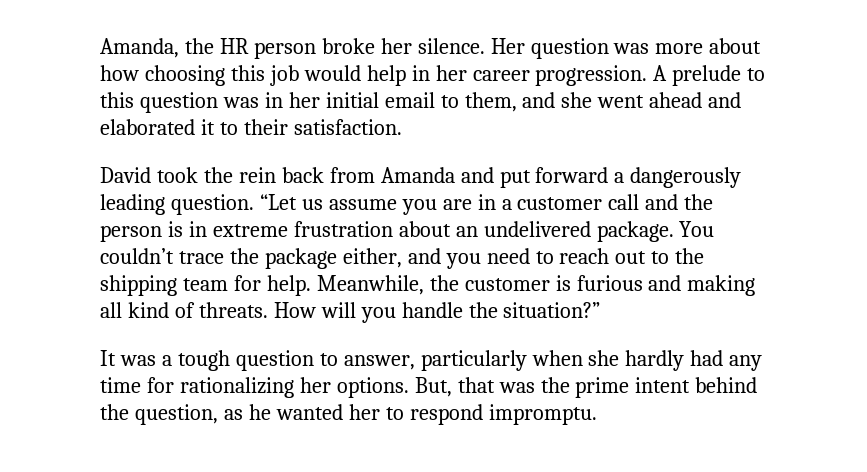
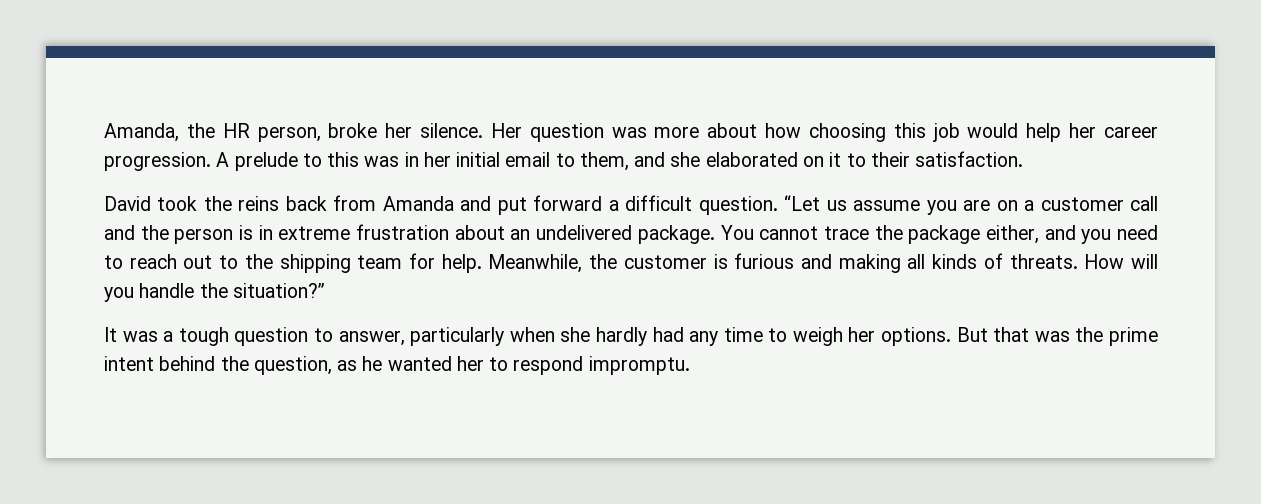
- Amanda, the HR person broke her silence.
+ Amanda, the HR person, broke her silence.
- Her question was more about how choosing this job would help in her career progression.
+ Her question was more about how choosing this job would help her career progression.
- A prelude to this question was in her initial email to them, and she went ahead and elaborated it to their satisfaction.
+ A prelude to this was in her initial email to them, and she elaborated on it to their satisfaction.
- David took the rein back from Amanda and put forward a dangerously leading question.
+ David took the reins back from Amanda and put forward a difficult question.
- “Let us assume you are in a customer call and the person is in extreme frustration about an undelivered package.
+ “Let us assume you are on a customer call and the person is in extreme frustration about an undelivered package.
- You couldn’t trace the package either, and you need to reach out to the shipping team for help.
+ You cannot trace the package either, and you need to reach out to the shipping team for help.
- Meanwhile, the customer is furious and making all kind of threats.
+ Meanwhile, the customer is furious and making all kinds of threats.
- It was a tough question to answer, particularly when she hardly had any time for rationalizing her options.
+ It was a tough question to answer, particularly when she hardly had any time to weigh her options.
- But, that was the prime intent behind the question, as he wanted her to respond impromptu.
+ But that was the prime intent behind the question, as he wanted her to respond impromptu.

